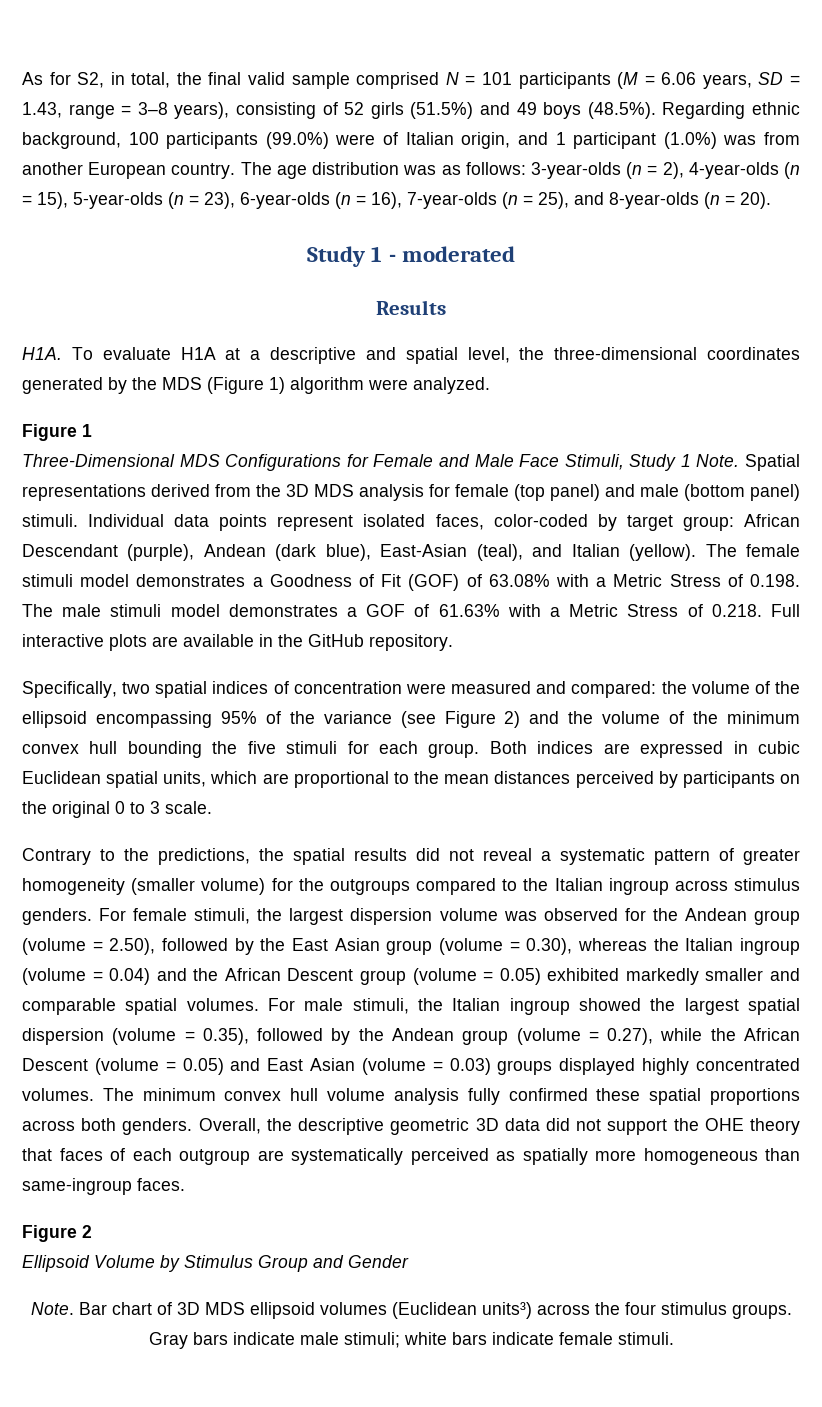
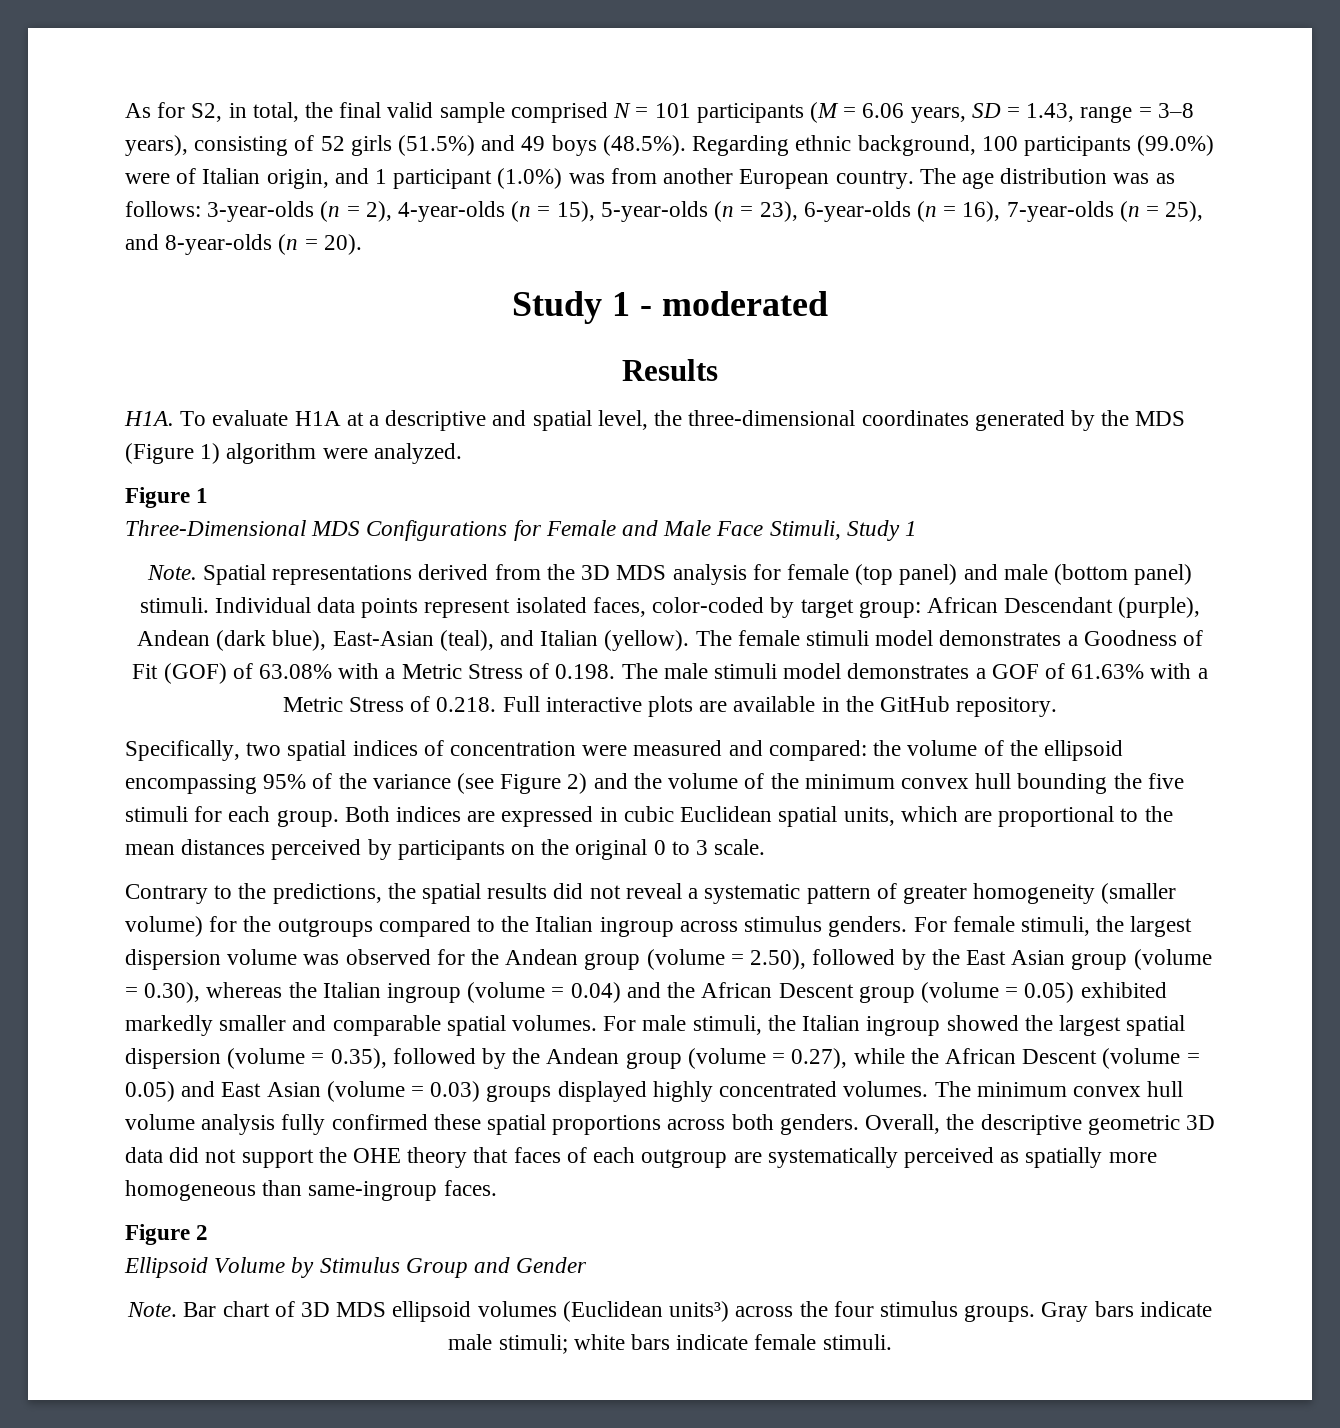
- Three-Dimensional MDS Configurations for Female and Male Face Stimuli, Study 1 Note.
+ Three-Dimensional MDS Configurations for Female and Male Face Stimuli, Study 1
+ Note.

